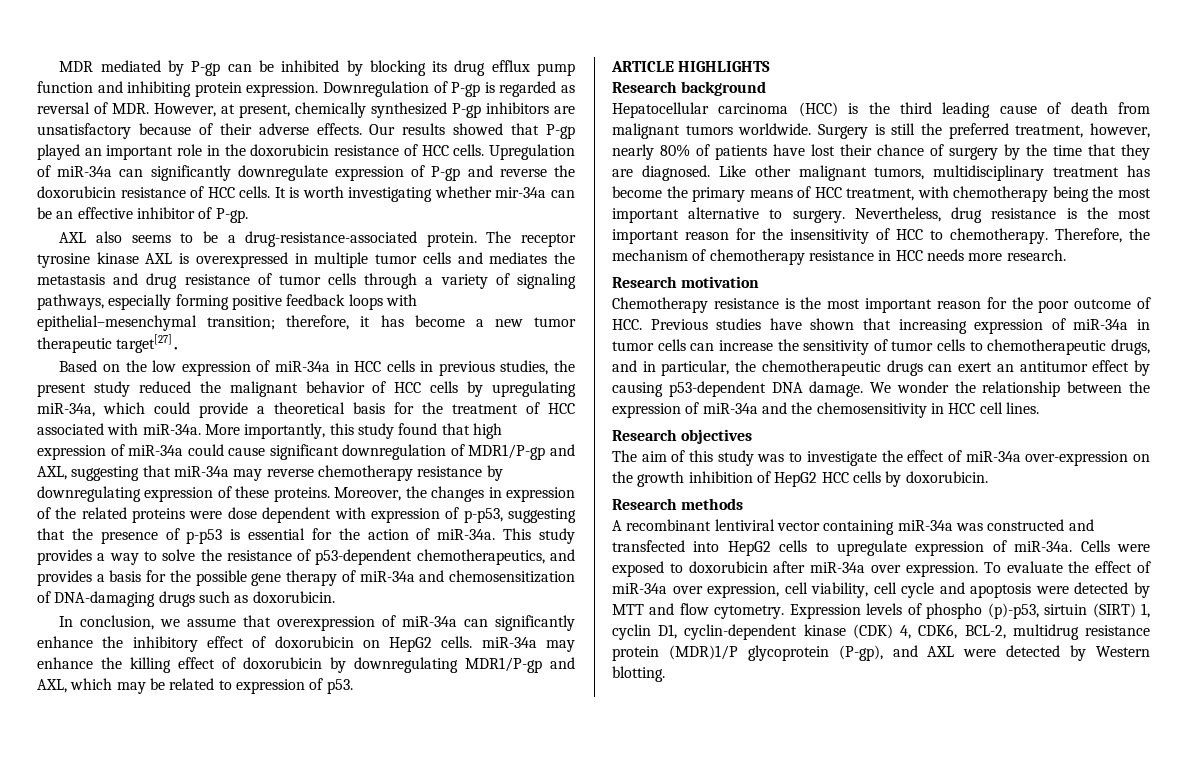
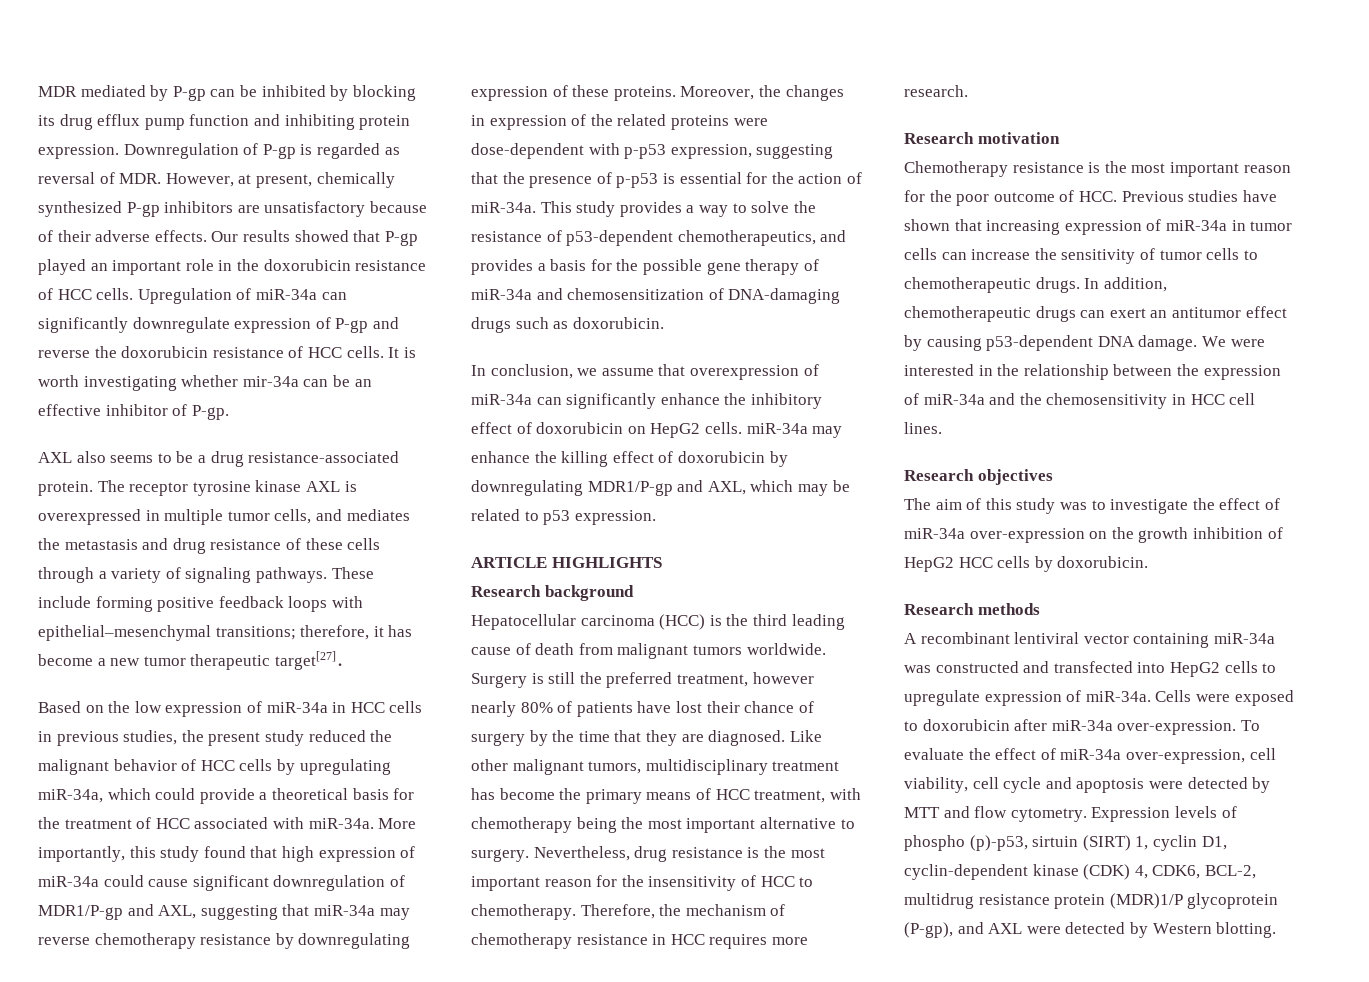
- AXL also seems to be a drug-resistance-associated protein.
+ AXL also seems to be a drug resistance-associated protein.
- The receptor tyrosine kinase AXL is overexpressed in multiple tumor cells and mediates the metastasis and drug resistance of tumor cells through a variety of signaling pathways, especially forming positive feedback loops with epithelial–mesenchymal transition; therefore, it has become a new tumor therapeutic target[27]．
+ The receptor tyrosine kinase AXL is overexpressed in multiple tumor cells, and mediates the metastasis and drug resistance of these cells through a variety of signaling pathways. These include forming positive feedback loops with epithelial–mesenchymal transitions; therefore, it has become a new tumor therapeutic target[27]．
- Moreover, the changes in expression of the related proteins were dose dependent with expression of p-p53, suggesting that the presence of p-p53 is essential for the action of miR-34a.
+ Moreover, the changes in expression of the related proteins were dose-dependent with p-p53 expression, suggesting that the presence of p-p53 is essential for the action of miR-34a.
- In conclusion, we assume that overexpression of miR-34a can significantly enhance the inhibitory effect of doxorubicin on HepG2 cells. miR-34a may enhance the killing effect of doxorubicin by downregulating MDR1/P-gp and AXL, which may be related to expression of p53.
+ In conclusion, we assume that overexpression of miR-34a can significantly enhance the inhibitory effect of doxorubicin on HepG2 cells. miR-34a may enhance the killing effect of doxorubicin by downregulating MDR1/P-gp and AXL, which may be related to p53 expression.
- Surgery is still the preferred treatment, however, nearly 80% of patients have lost their chance of surgery by the time that they are diagnosed.
+ Surgery is still the preferred treatment, however nearly 80% of patients have lost their chance of surgery by the time that they are diagnosed.
- Therefore, the mechanism of chemotherapy resistance in HCC needs more research.
+ Therefore, the mechanism of chemotherapy resistance in HCC requires more research.
- Chemotherapy resistance is the most important reason for the poor outcome of HCC. Previous studies have shown that increasing expression of miR-34a in tumor cells can increase the sensitivity of tumor cells to chemotherapeutic drugs, and in particular, the chemotherapeutic drugs can exert an antitumor effect by causing p53-dependent DNA damage.
+ Chemotherapy resistance is the most important reason for the poor outcome of HCC. Previous studies have shown that increasing expression of miR-34a in tumor cells can increase the sensitivity of tumor cells to chemotherapeutic drugs. In addition, chemotherapeutic drugs can exert an antitumor effect by causing p53-dependent DNA damage.
- We wonder the relationship between the expression of miR-34a and the chemosensitivity in HCC cell lines.
+ We were interested in the relationship between the expression of miR-34a and the chemosensitivity in HCC cell lines.
- Cells were exposed to doxorubicin after miR-34a over expression.
+ Cells were exposed to doxorubicin after miR-34a over-expression.
- To evaluate the effect of miR-34a over expression, cell viability, cell cycle and apoptosis were detected by MTT and flow cytometry.
+ To evaluate the effect of miR-34a over-expression, cell viability, cell cycle and apoptosis were detected by MTT and flow cytometry.

